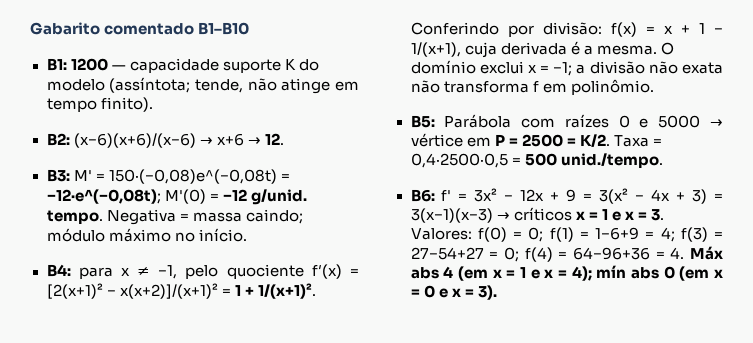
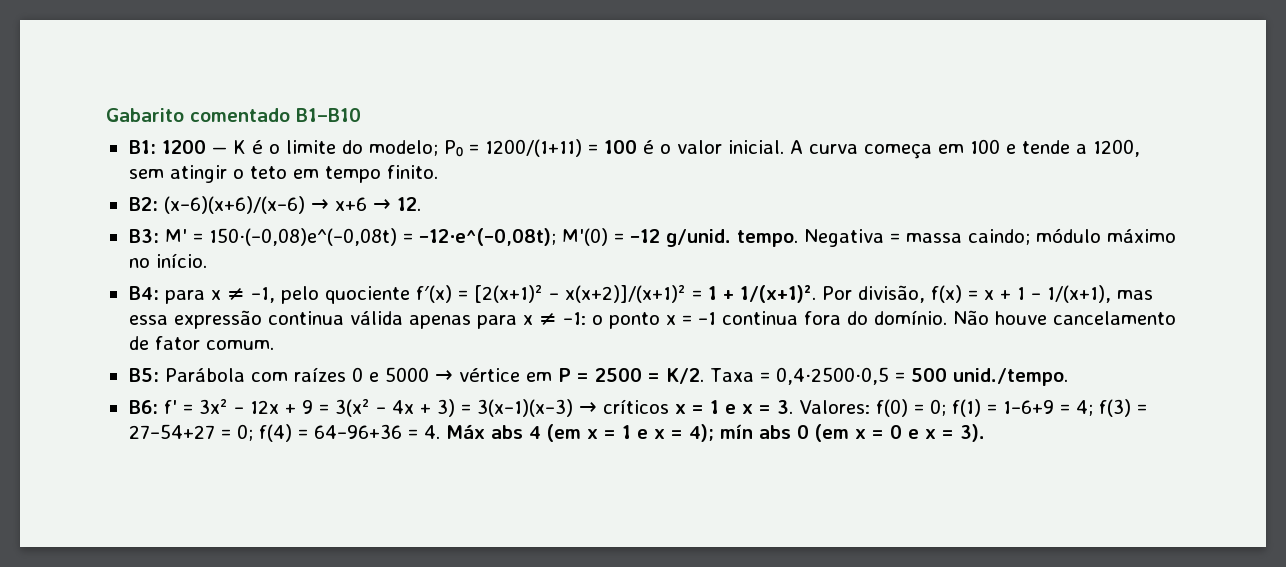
- B1: 1200 — capacidade suporte K do modelo (assíntota; tende, não atinge em tempo finito).
+ B1: 1200 — K é o limite do modelo; P₀ = 1200/(1+11) = 100 é o valor inicial. A curva começa em 100 e tende a 1200, sem atingir o teto em tempo finito.
- Conferindo por divisão: f(x) = x + 1 − 1/(x+1), cuja derivada é a mesma. O domínio exclui x = −1; a divisão não exata não transforma f em polinômio.
+ Por divisão, f(x) = x + 1 − 1/(x+1), mas essa expressão continua válida apenas para x ≠ −1: o ponto x = −1 continua fora do domínio. Não houve cancelamento de fator comum.

